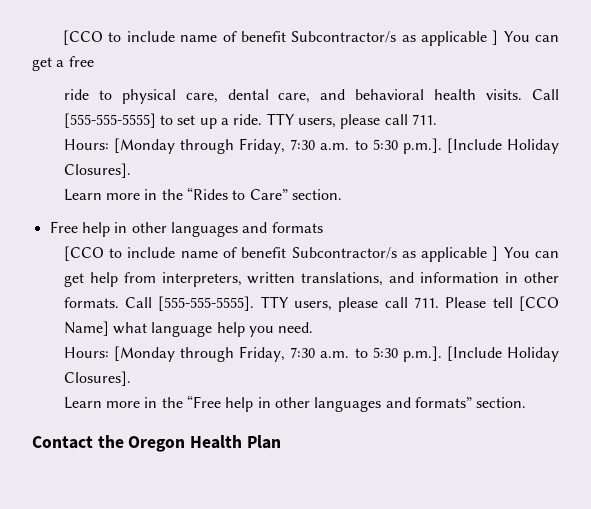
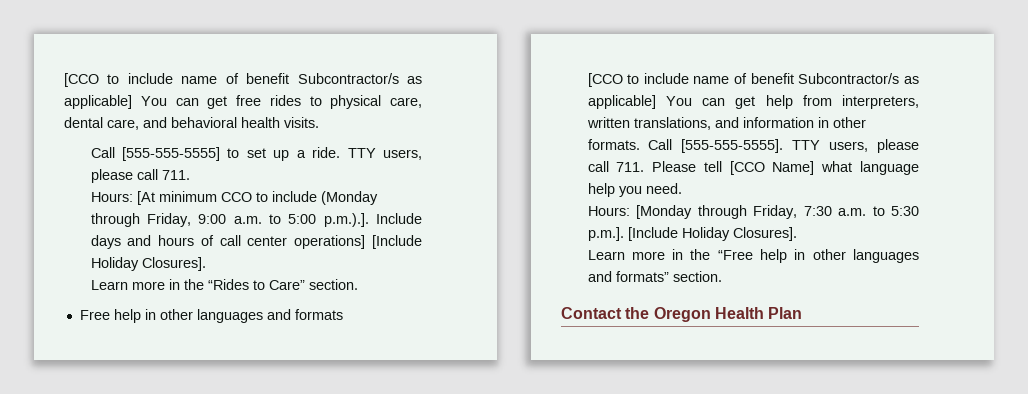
- [CCO to include name of benefit Subcontractor/s as applicable ] You can get a free
- ride to physical care, dental care, and behavioral health visits. Call [555-555-5555] to set up a ride. TTY users, please call 711.
- Hours: [Monday through Friday, 7:30 a.m. to 5:30 p.m.]. [Include Holiday Closures].
+ [CCO to include name of benefit Subcontractor/s as applicable] You can get free rides to physical care, dental care, and behavioral health visits.
+ Call [555-555-5555] to set up a ride. TTY users, please call 711.
+ Hours: [At minimum CCO to include (Monday through Friday, 9:00 a.m. to 5:00 p.m.).]. Include days and hours of call center operations] [Include Holiday Closures].
- [CCO to include name of benefit Subcontractor/s as applicable ] You can get help from interpreters, written translations, and information in other formats.
+ [CCO to include name of benefit Subcontractor/s as applicable] You can get help from interpreters, written translations, and information in other formats.

